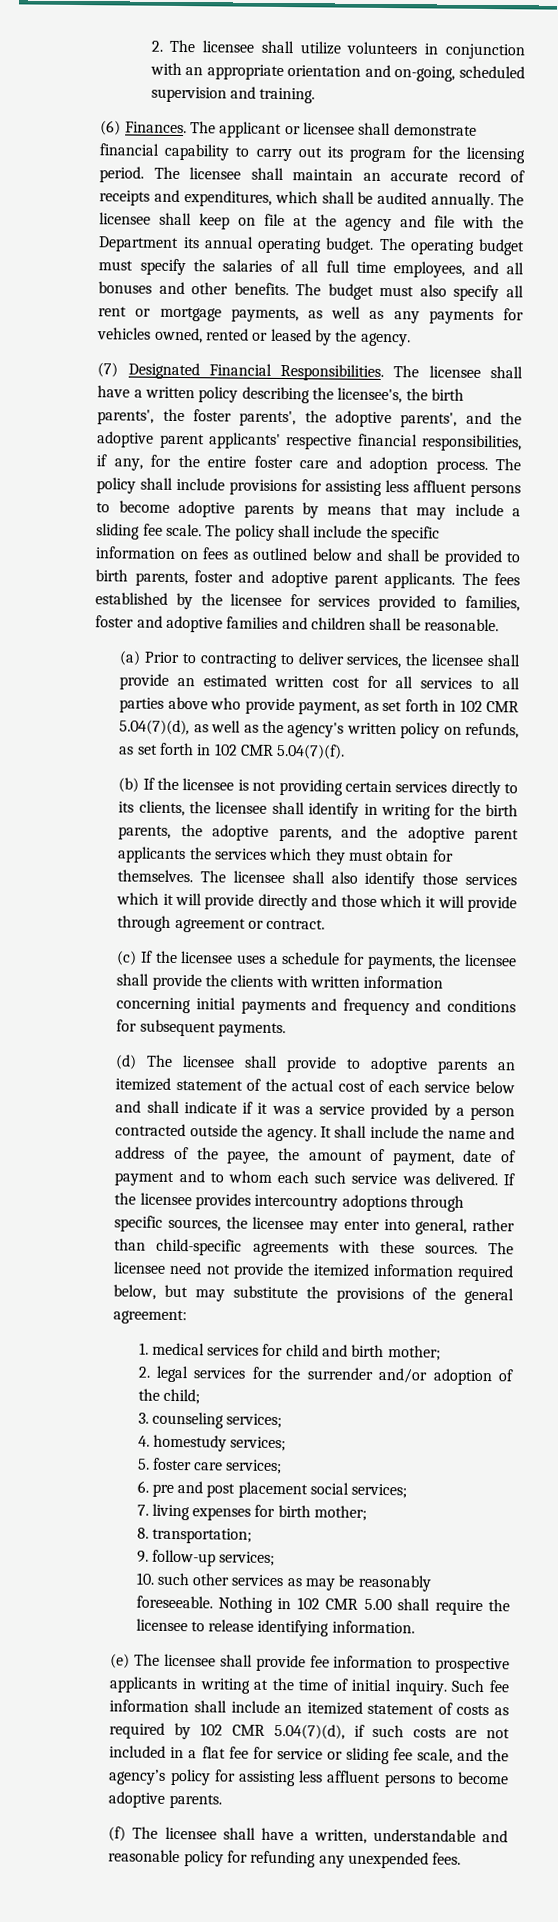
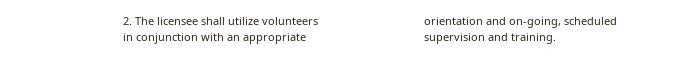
- (6) Finances. The applicant or licensee shall demonstrate financial capability to carry out its program for the licensing period. The licensee shall maintain an accurate record of receipts and expenditures, which shall be audited annually. The licensee shall keep on file at the agency and file with the Department its annual operating budget. The operating budget must specify the salaries of all full time employees, and all bonuses and other benefits. The budget must also specify all rent or mortgage payments, as well as any payments for vehicles owned, rented or leased by the agency.
- (7) Designated Financial Responsibilities. The licensee shall have a written policy describing the licensee's, the birth parents', the foster parents', the adoptive parents', and the adoptive parent applicants' respective financial responsibilities, if any, for the entire foster care and adoption process. The policy shall include provisions for assisting less affluent persons to become adoptive parents by means that may include a sliding fee scale. The policy shall include the specific information on fees as outlined below and shall be provided to birth parents, foster and adoptive parent applicants. The fees established by the licensee for services provided to families, foster and adoptive families and children shall be reasonable.
- (a) Prior to contracting to deliver services, the licensee shall provide an estimated written cost for all services to all parties above who provide payment, as set forth in 102 CMR 5.04(7)(d), as well as the agency's written policy on refunds, as set forth in 102 CMR 5.04(7)(f).
- (b) If the licensee is not providing certain services directly to its clients, the licensee shall identify in writing for the birth parents, the adoptive parents, and the adoptive parent applicants the services which they must obtain for themselves. The licensee shall also identify those services which it will provide directly and those which it will provide through agreement or contract.
- (c) If the licensee uses a schedule for payments, the licensee shall provide the clients with written information concerning initial payments and frequency and conditions for subsequent payments.
- (d) The licensee shall provide to adoptive parents an itemized statement of the actual cost of each service below and shall indicate if it was a service provided by a person contracted outside the agency. It shall include the name and address of the payee, the amount of payment, date of payment and to whom each such service was delivered. If the licensee provides intercountry adoptions through specific sources, the licensee may enter into general, rather than child-specific agreements with these sources. The licensee need not provide the itemized information required below, but may substitute the provisions of the general agreement:
- 1. medical services for child and birth mother;
- 2. legal services for the surrender and/or adoption of the child;
- 3. counseling services;
- 4. homestudy services;
- 5. foster care services;
- 6. pre and post placement social services;
- 7. living expenses for birth mother;
- 8. transportation;
- 9. follow-up services;
- 10. such other services as may be reasonably foreseeable. Nothing in 102 CMR 5.00 shall require the licensee to release identifying information.
- (e) The licensee shall provide fee information to prospective applicants in writing at the time of initial inquiry. Such fee information shall include an itemized statement of costs as required by 102 CMR 5.04(7)(d), if such costs are not included in a flat fee for service or sliding fee scale, and the agency’s policy for assisting less affluent persons to become adoptive parents.
- (f) The licensee shall have a written, understandable and reasonable policy for refunding any unexpended fees.

